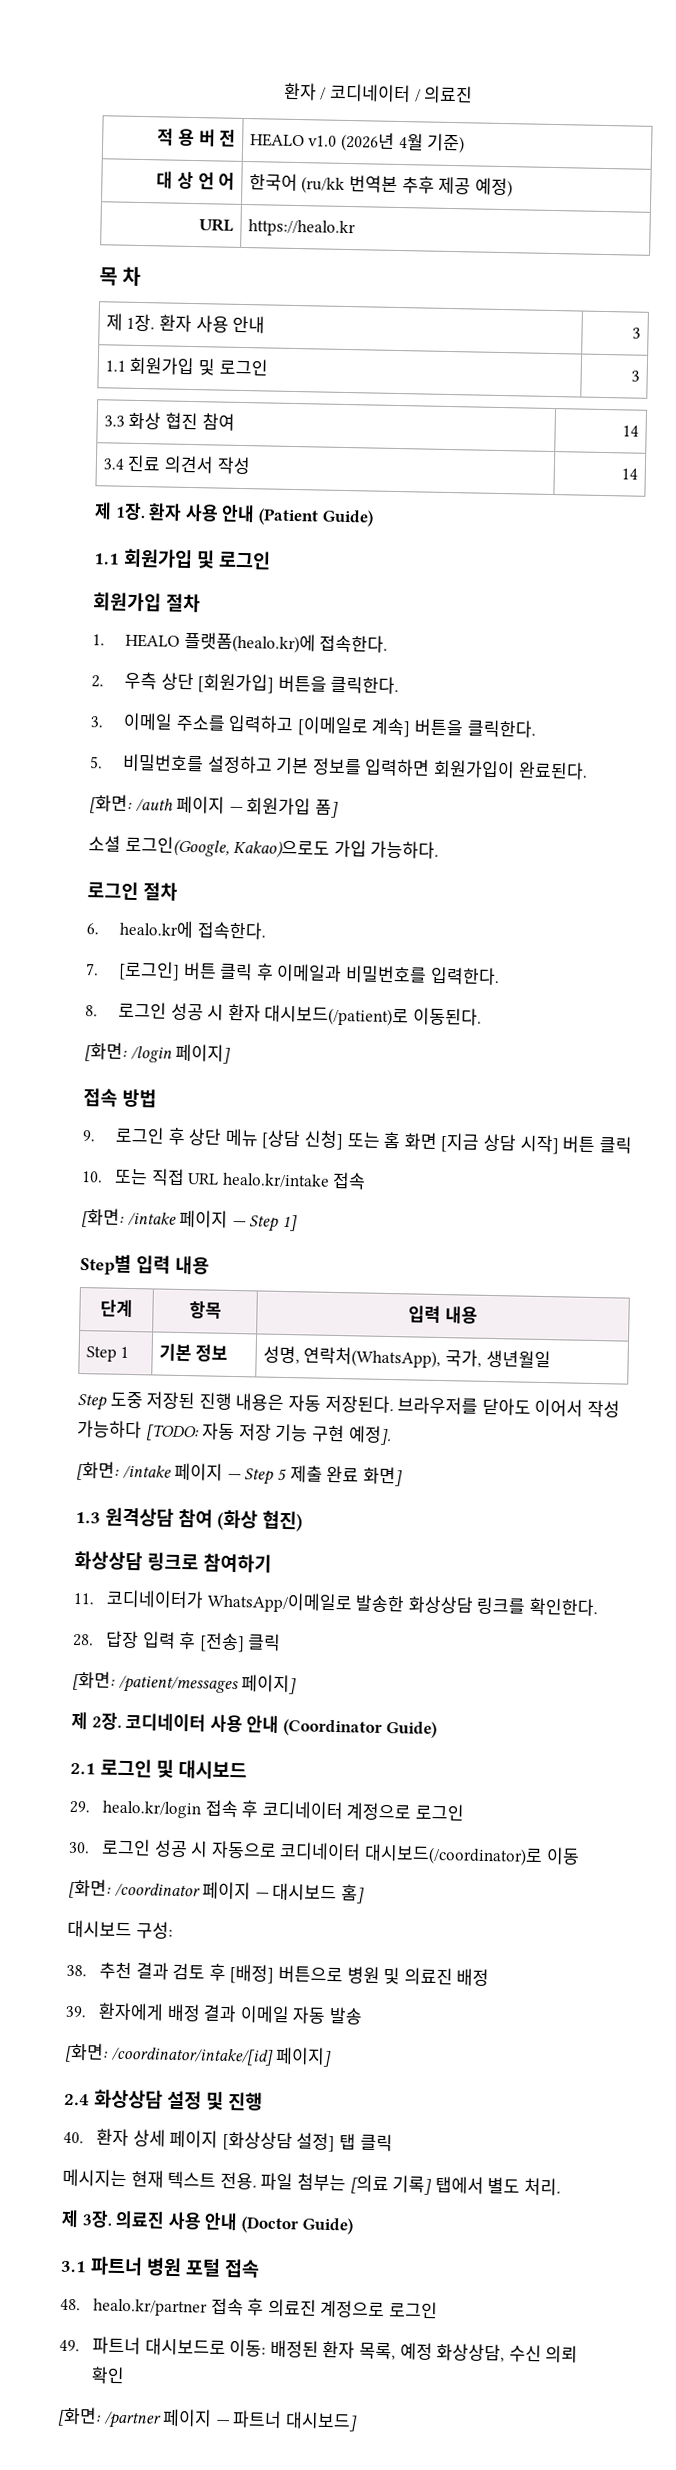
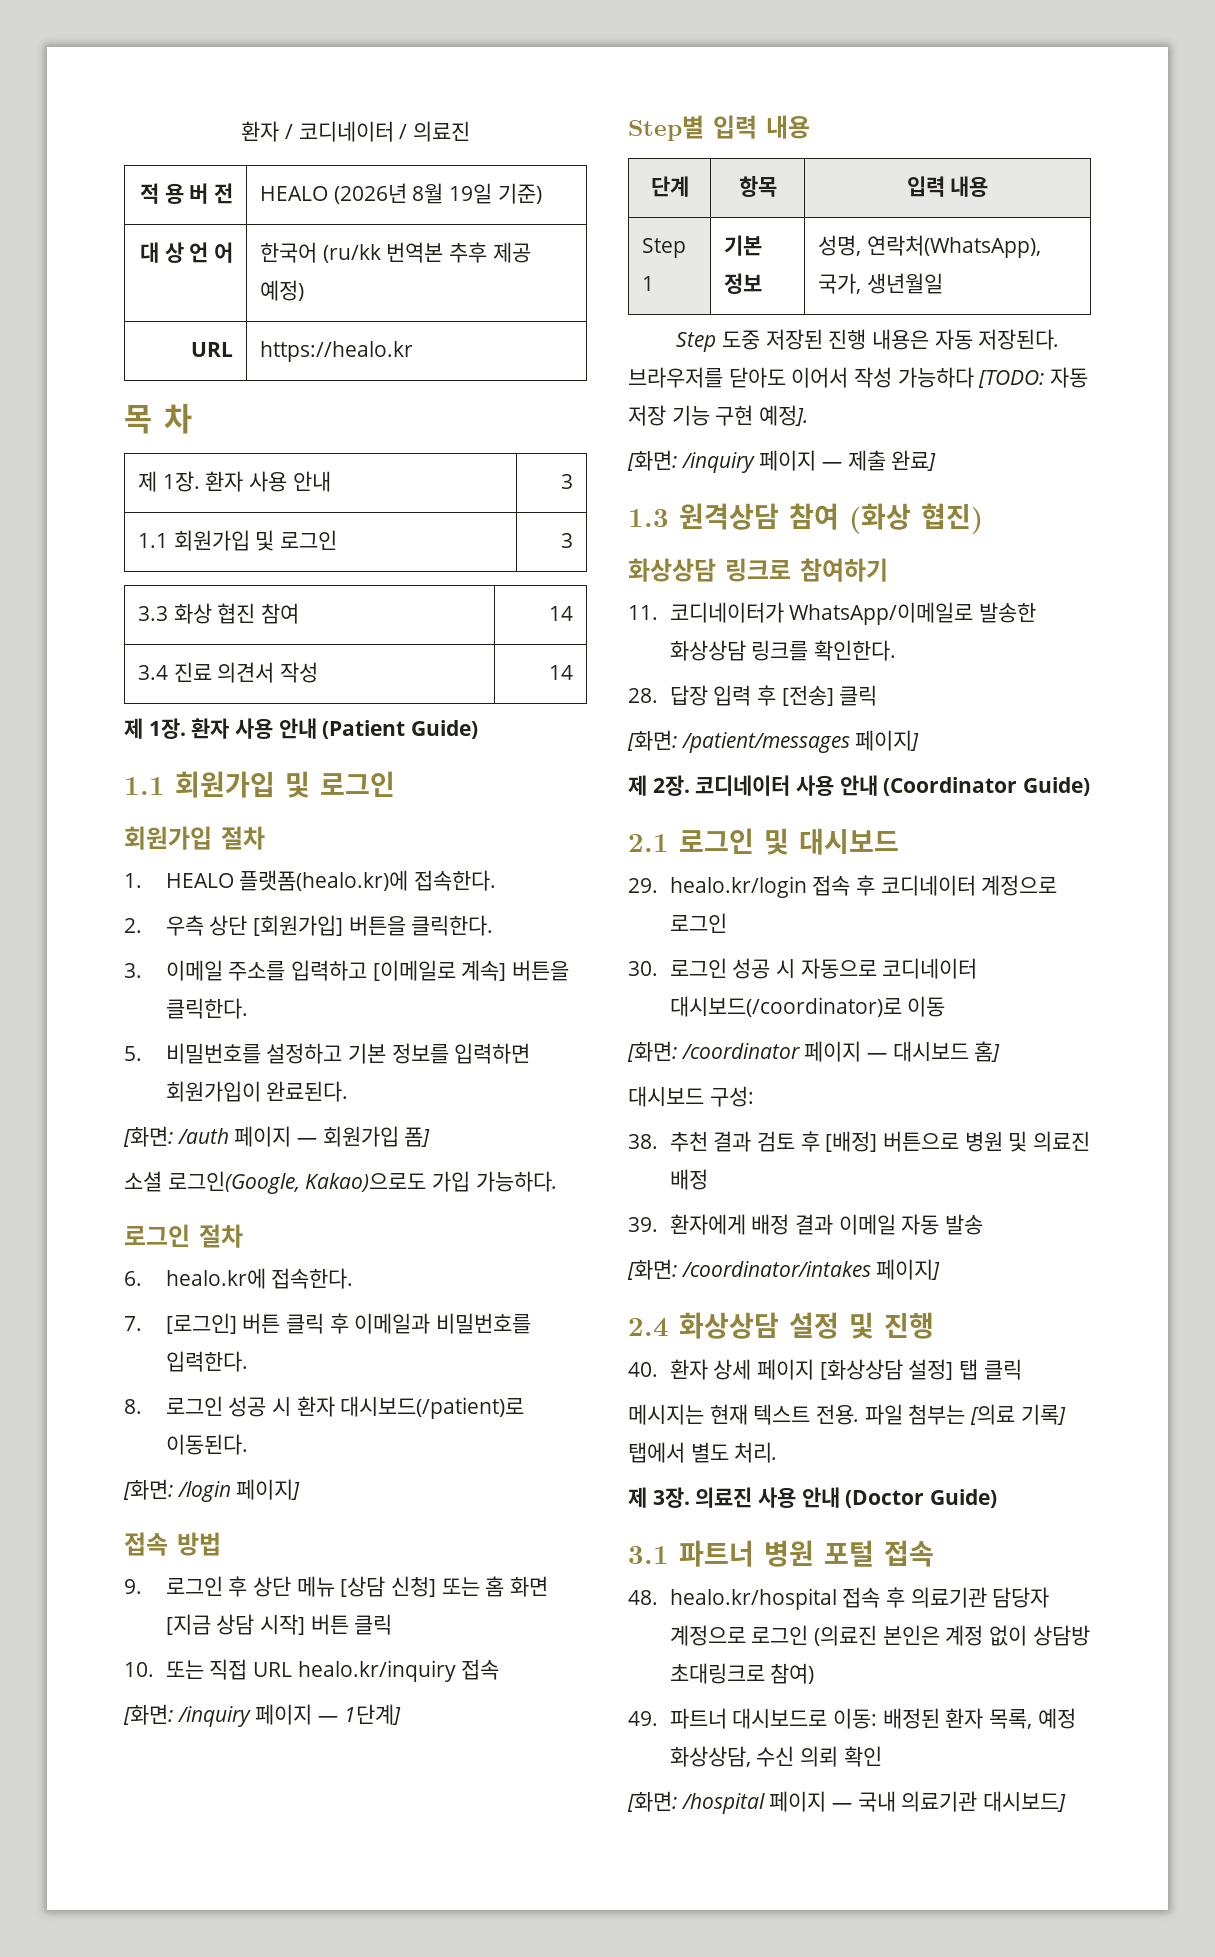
- 적 용 버 전 | HEALO v1.0 (2026년 4월 기준)
+ 적 용 버 전 | HEALO (2026년 8월 19일 기준)
- 10. 또는 직접 URL healo.kr/intake 접속
+ 10. 또는 직접 URL healo.kr/inquiry 접속
- [화면: /intake 페이지 — Step 1]
+ [화면: /inquiry 페이지 — 1단계]
- [화면: /intake 페이지 — Step 5 제출 완료 화면]
+ [화면: /inquiry 페이지 — 제출 완료]
- [화면: /coordinator/intake/[id] 페이지]
+ [화면: /coordinator/intakes 페이지]
- 48. healo.kr/partner 접속 후 의료진 계정으로 로그인
+ 48. healo.kr/hospital 접속 후 의료기관 담당자 계정으로 로그인 (의료진 본인은 계정 없이 상담방 초대링크로 참여)
- [화면: /partner 페이지 — 파트너 대시보드]
+ [화면: /hospital 페이지 — 국내 의료기관 대시보드]

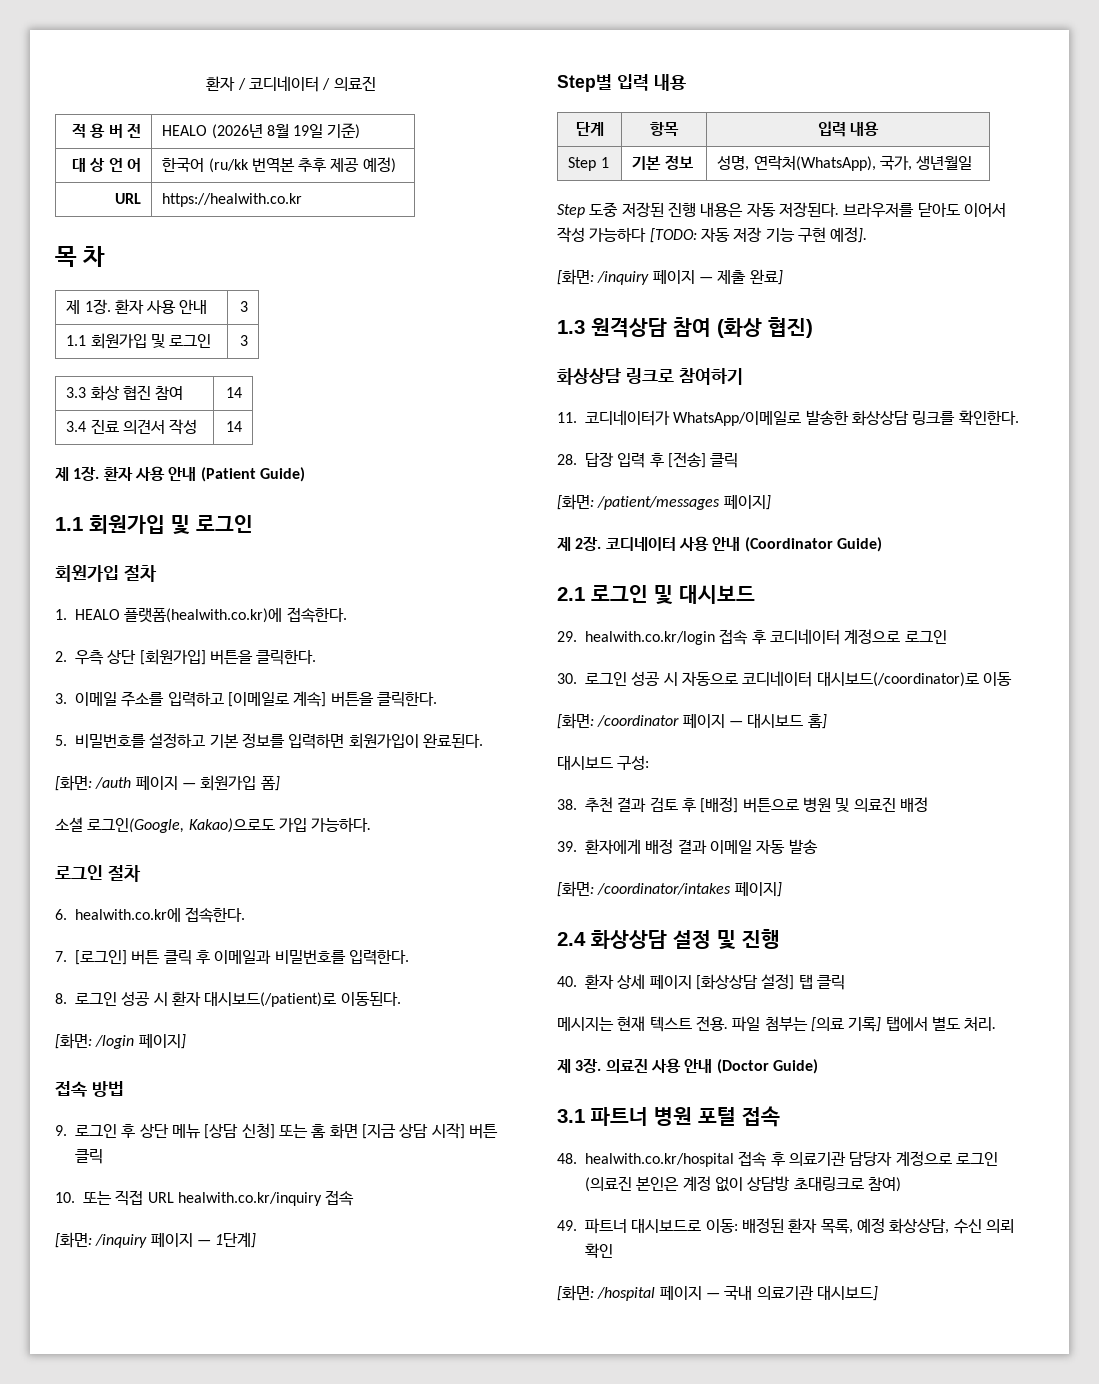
- URL | https://healo.kr
+ URL | https://healwith.co.kr
- 1. HEALO 플랫폼(healo.kr)에 접속한다.
+ 1. HEALO 플랫폼(healwith.co.kr)에 접속한다.
- 6. healo.kr에 접속한다.
+ 6. healwith.co.kr에 접속한다.
- 10. 또는 직접 URL healo.kr/inquiry 접속
+ 10. 또는 직접 URL healwith.co.kr/inquiry 접속
- 29. healo.kr/login 접속 후 코디네이터 계정으로 로그인
+ 29. healwith.co.kr/login 접속 후 코디네이터 계정으로 로그인
- 48. healo.kr/hospital 접속 후 의료기관 담당자 계정으로 로그인 (의료진 본인은 계정 없이 상담방 초대링크로 참여)
+ 48. healwith.co.kr/hospital 접속 후 의료기관 담당자 계정으로 로그인 (의료진 본인은 계정 없이 상담방 초대링크로 참여)

